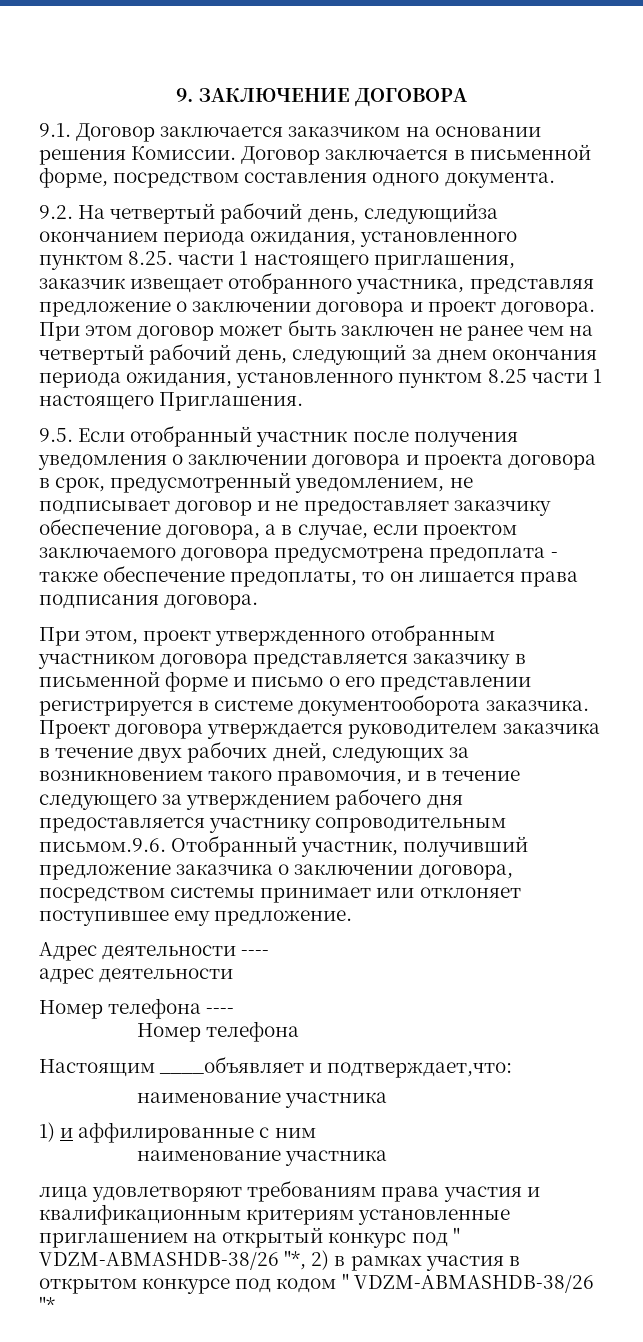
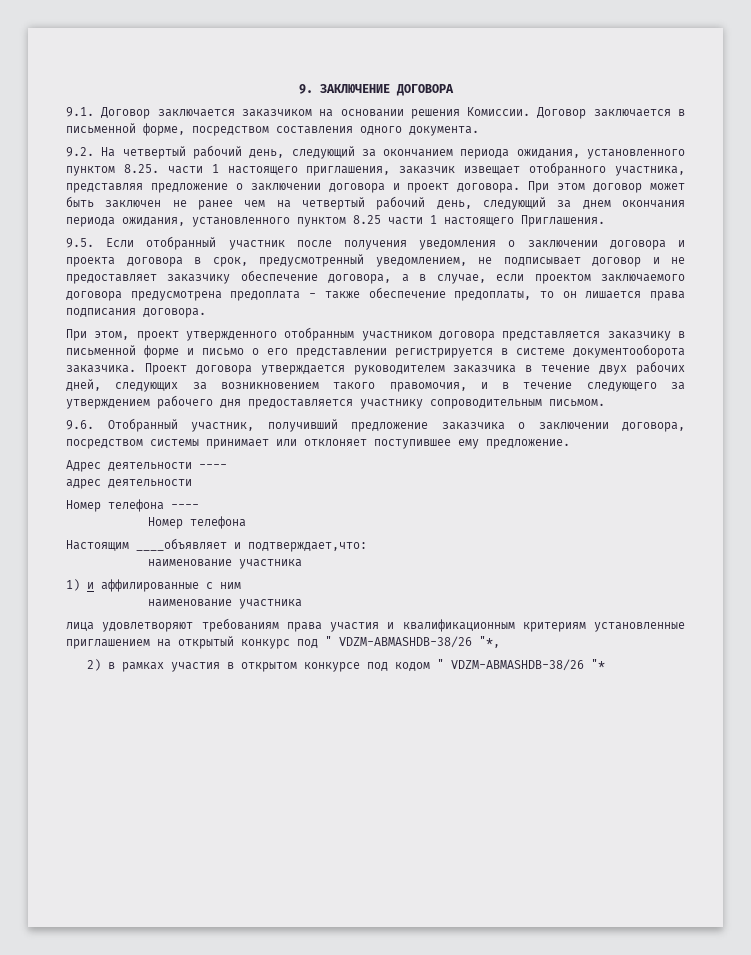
- 9.2. На четвертый рабочий день, следующийза окончанием периода ожидания, установленного пунктом 8.25. части 1 настоящего приглашения, заказчик извещает отобранного участника, представляя предложение о заключении договора и проект договора.
+ 9.2. На четвертый рабочий день, следующий за окончанием периода ожидания, установленного пунктом 8.25. части 1 настоящего приглашения, заказчик извещает отобранного участника, представляя предложение о заключении договора и проект договора.
- Проект договора утверждается руководителем заказчика в течение двух рабочих дней, следующих за возникновением такого правомочия, и в течение следующего за утверждением рабочего дня предоставляется участнику сопроводительным письмом.9.6. Отобранный участник, получивший предложение заказчика о заключении договора, посредством системы принимает или отклоняет поступившее ему предложение.
+ Проект договора утверждается руководителем заказчика в течение двух рабочих дней, следующих за возникновением такого правомочия, и в течение следующего за утверждением рабочего дня предоставляется участнику сопроводительным письмом.
+ 9.6. Отобранный участник, получивший предложение заказчика о заключении договора, посредством системы принимает или отклоняет поступившее ему предложение.
- лица удовлетворяют требованиям права участия и квалификационным критериям установленные приглашением на открытый конкурс под " VDZM-ABMASHDB-38/26 "*, 2) в рамках участия в открытом конкурсе под кодом " VDZM-ABMASHDB-38/26 "*
+ лица удовлетворяют требованиям права участия и квалификационным критериям установленные приглашением на открытый конкурс под " VDZM-ABMASHDB-38/26 "*,
+ 2) в рамках участия в открытом конкурсе под кодом " VDZM-ABMASHDB-38/26 "*

